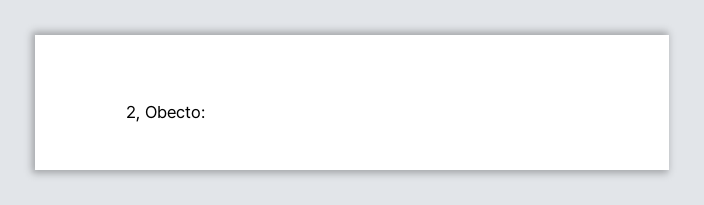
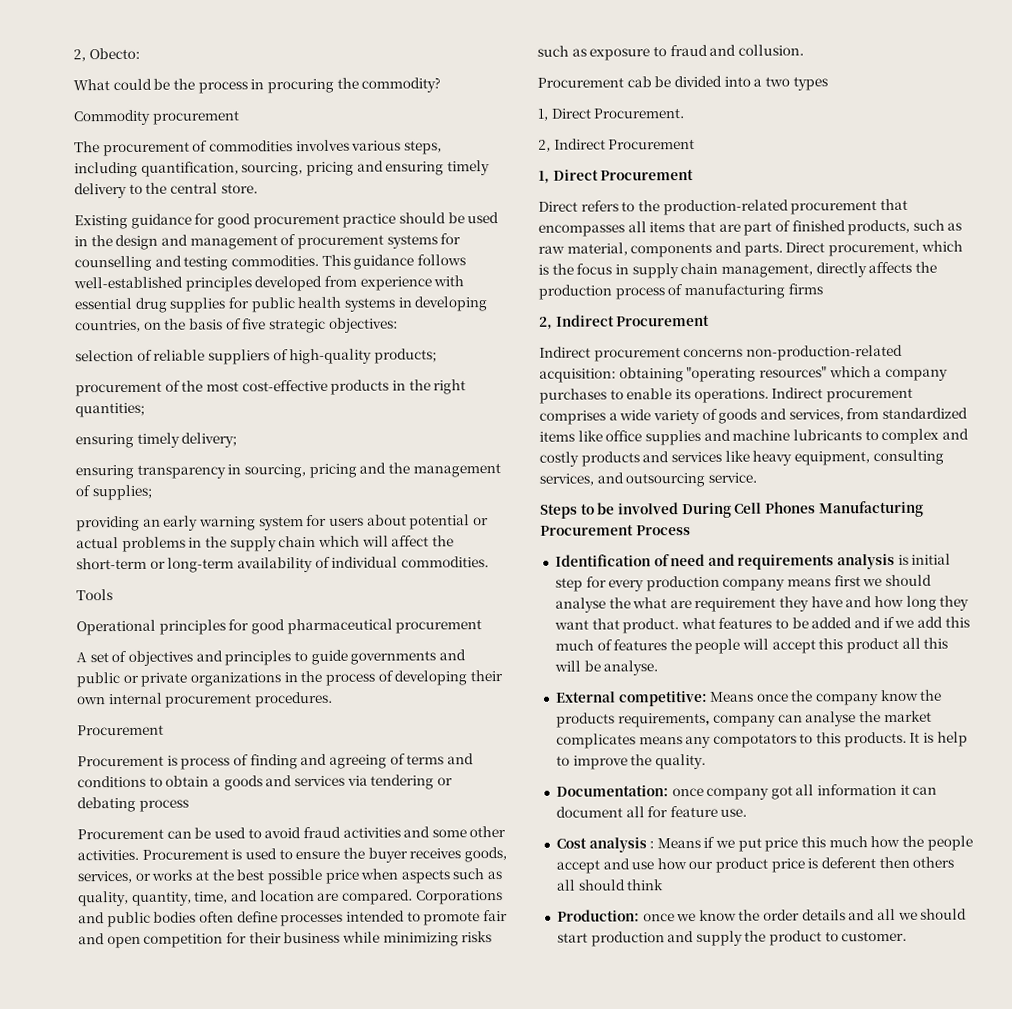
+ What could be the process in procuring the commodity?
+ Commodity procurement
+ The procurement of commodities involves various steps, including quantification, sourcing, pricing and ensuring timely delivery to the central store.
+ Existing guidance for good procurement practice should be used in the design and management of procurement systems for counselling and testing commodities. This guidance follows well-established principles developed from experience with essential drug supplies for public health systems in developing countries, on the basis of five strategic objectives:
+ selection of reliable suppliers of high-quality products;
+ procurement of the most cost-effective products in the right quantities;
+ ensuring timely delivery;
+ ensuring transparency in sourcing, pricing and the management of supplies;
+ providing an early warning system for users about potential or actual problems in the supply chain which will affect the short-term or long-term availability of individual commodities.
+ Tools
+ Operational principles for good pharmaceutical procurement
+ A set of objectives and principles to guide governments and public or private organizations in the process of developing their own internal procurement procedures.
+ Procurement
+ Procurement is process of finding and agreeing of terms and conditions to obtain a goods and services via tendering or debating process
+ Procurement can be used to avoid fraud activities and some other activities. Procurement is used to ensure the buyer receives goods, services, or works at the best possible price when aspects such as quality, quantity, time, and location are compared. Corporations and public bodies often define processes intended to promote fair and open competition for their business while minimizing risks such as exposure to fraud and collusion.
+ Procurement cab be divided into a two types
+ 1, Direct Procurement.
+ 2, Indirect Procurement
+ 1, Direct Procurement
+ Direct refers to the production-related procurement that encompasses all items that are part of finished products, such as raw material, components and parts. Direct procurement, which is the focus in supply chain management, directly affects the production process of manufacturing firms
+ 2, Indirect Procurement
+ Indirect procurement concerns non-production-related acquisition: obtaining "operating resources" which a company purchases to enable its operations. Indirect procurement comprises a wide variety of goods and services, from standardized items like office supplies and machine lubricants to complex and costly products and services like heavy equipment, consulting services, and outsourcing service.
+ Steps to be involved During Cell Phones Manufacturing Procurement Process
+ Identification of need and requirements analysis is initial step for every production company means first we should analyse the what are requirement they have and how long they want that product. what features to be added and if we add this much of features the people will accept this product all this will be analyse.
+ External competitive: Means once the company know the products requirements, company can analyse the market complicates means any compotators to this products. It is help to improve the quality.
+ Documentation: once company got all information it can document all for feature use.
+ Cost analysis : Means if we put price this much how the people accept and use how our product price is deferent then others all should think
+ Production: once we know the order details and all we should start production and supply the product to customer.

